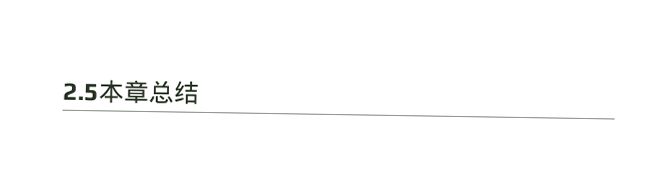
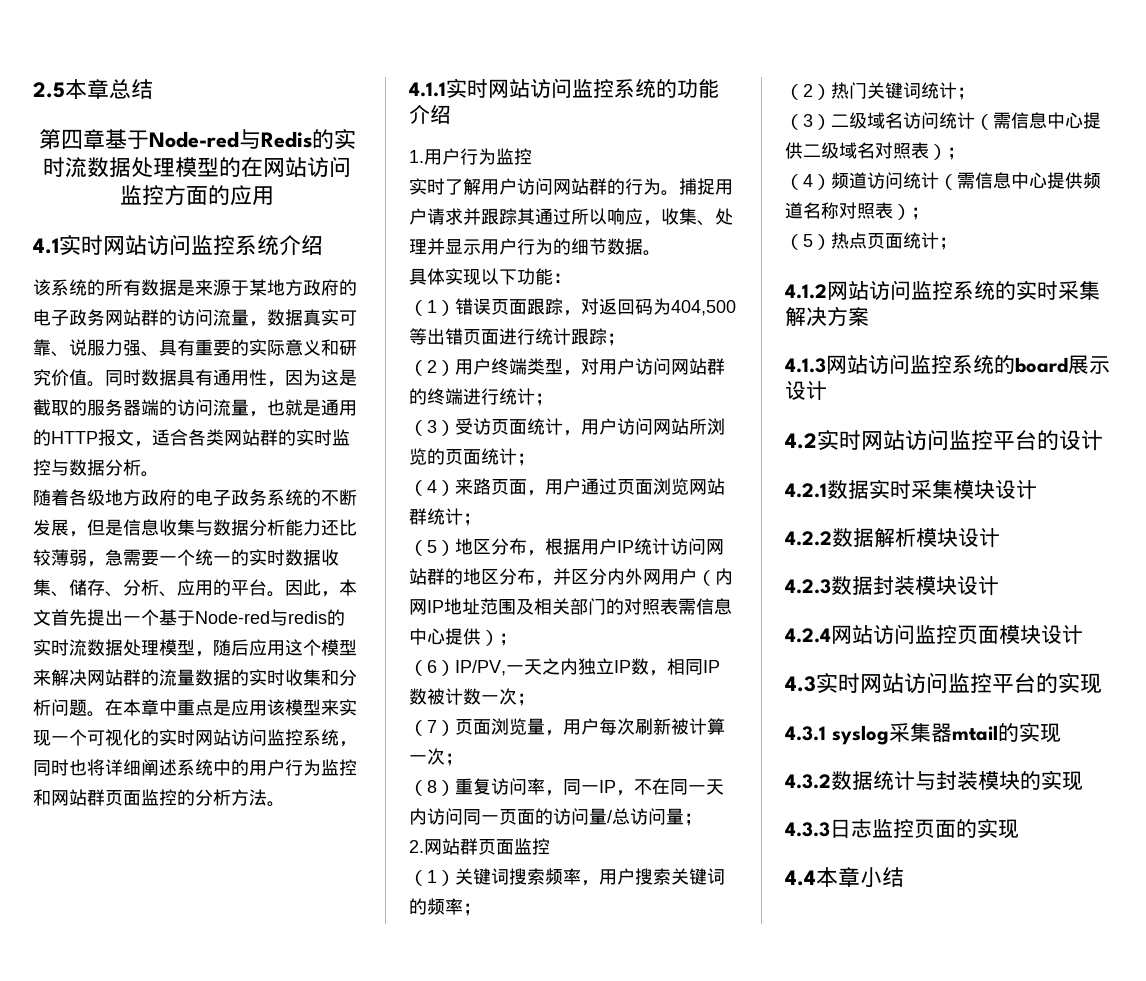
+ 第四章基于Node-red与Redis的实时流数据处理模型的在网站访问监控方面的应用
+ 4.1实时网站访问监控系统介绍
+ 该系统的所有数据是来源于某地方政府的电子政务网站群的访问流量，数据真实可靠、说服力强、具有重要的实际意义和研究价值。同时数据具有通用性，因为这是截取的服务器端的访问流量，也就是通用的HTTP报文，适合各类网站群的实时监控与数据分析。
+ 随着各级地方政府的电子政务系统的不断发展，但是信息收集与数据分析能力还比较薄弱，急需要一个统一的实时数据收集、储存、分析、应用的平台。因此，本文首先提出一个基于Node-red与redis的实时流数据处理模型，随后应用这个模型来解决网站群的流量数据的实时收集和分析问题。在本章中重点是应用该模型来实现一个可视化的实时网站访问监控系统，同时也将详细阐述系统中的用户行为监控和网站群页面监控的分析方法。
+ 4.1.1实时网站访问监控系统的功能介绍
+ 1.用户行为监控
+ 实时了解用户访问网站群的行为。捕捉用户请求并跟踪其通过所以响应，收集、处理并显示用户行为的细节数据。
+ 具体实现以下功能：
+ （1）错误页面跟踪，对返回码为404,500等出错页面进行统计跟踪；
+ （2）用户终端类型，对用户访问网站群的终端进行统计；
+ （3）受访页面统计，用户访问网站所浏览的页面统计；
+ （4）来路页面，用户通过页面浏览网站群统计；
+ （5）地区分布，根据用户IP统计访问网站群的地区分布，并区分内外网用户（内网IP地址范围及相关部门的对照表需信息中心提供）；
+ （6）IP/PV,一天之内独立IP数，相同IP数被计数一次；
+ （7）页面浏览量，用户每次刷新被计算一次；
+ （8）重复访问率，同一IP，不在同一天内访问同一页面的访问量/总访问量；
+ 2.网站群页面监控
+ （1）关键词搜索频率，用户搜索关键词的频率；
+ （2）热门关键词统计；
+ （3）二级域名访问统计（需信息中心提供二级域名对照表）；
+ （4）频道访问统计（需信息中心提供频道名称对照表）；
+ （5）热点页面统计；
+ 4.1.2网站访问监控系统的实时采集解决方案
+ 4.1.3网站访问监控系统的board展示设计
+ 4.2实时网站访问监控平台的设计
+ 4.2.1数据实时采集模块设计
+ 4.2.2数据解析模块设计
+ 4.2.3数据封装模块设计
+ 4.2.4网站访问监控页面模块设计
+ 4.3实时网站访问监控平台的实现
+ 4.3.1 syslog采集器mtail的实现
+ 4.3.2数据统计与封装模块的实现
+ 4.3.3日志监控页面的实现
+ 4.4本章小结

